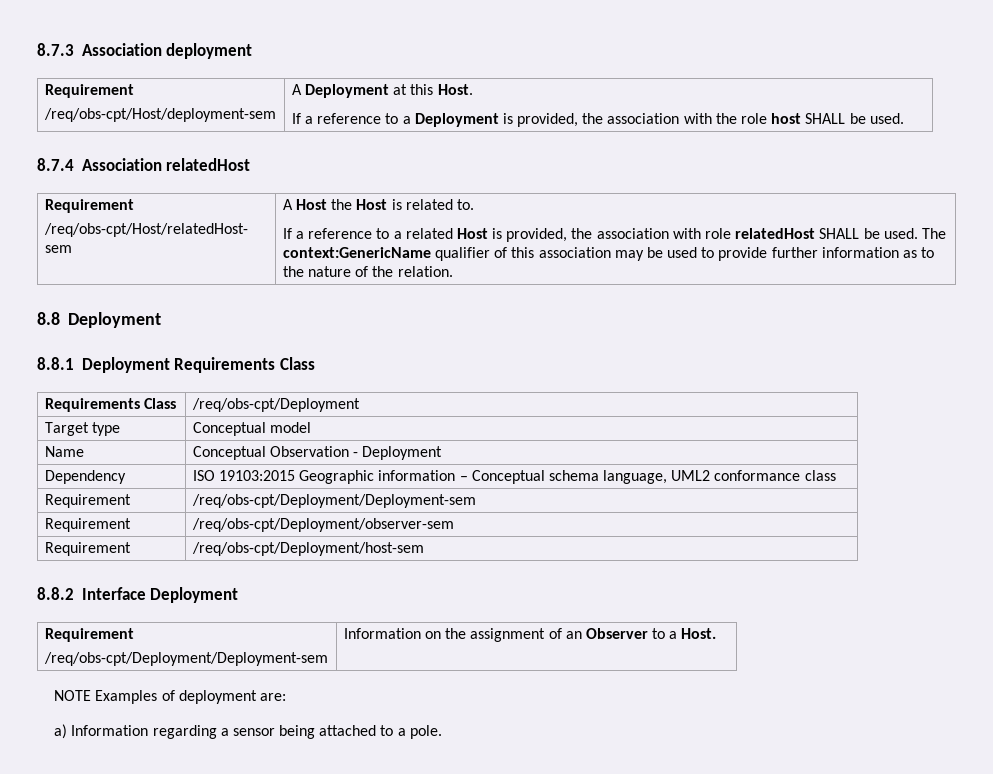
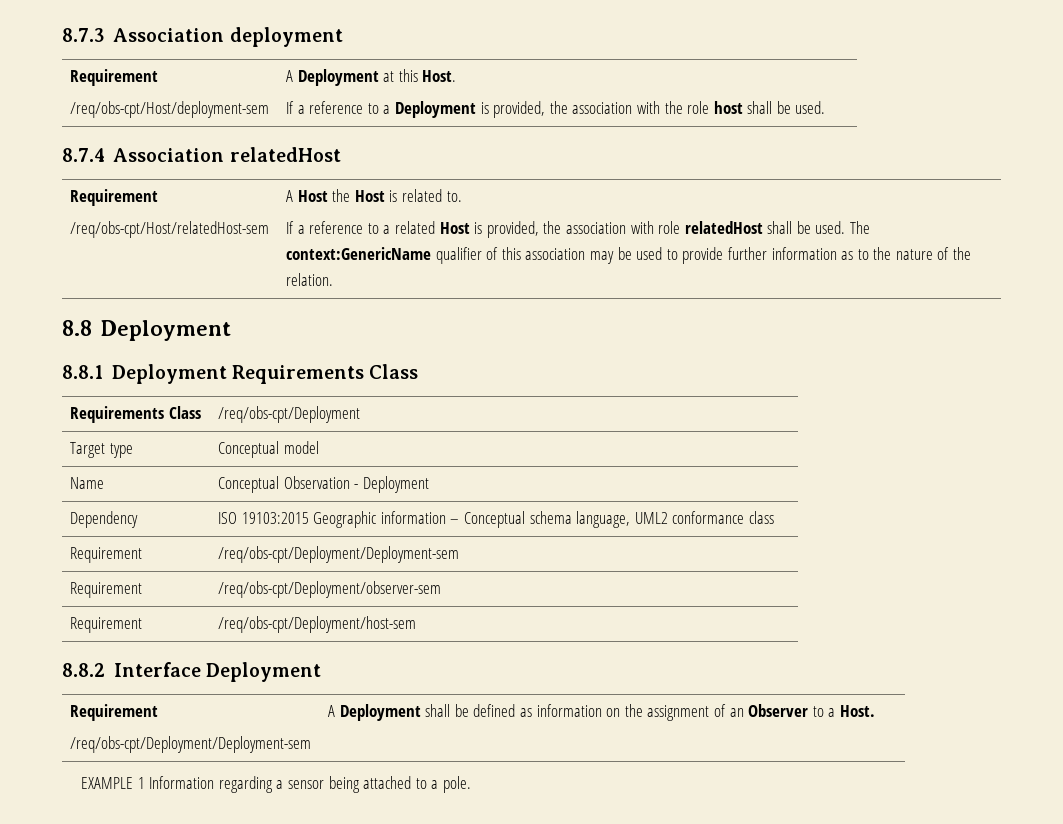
  8.7.3 Association deployment
  Requirement
  /req/obs-cpt/Host/deployment-sem | A Deployment at this Host.
- If a reference to a Deployment is provided, the association with the role host SHALL be used.
+ If a reference to a Deployment is provided, the association with the role host shall be used.
- If a reference to a related Host is provided, the association with role relatedHost SHALL be used.
+ If a reference to a related Host is provided, the association with role relatedHost shall be used.
  8.8.2 Interface Deployment
  Requirement
- /req/obs-cpt/Deployment/Deployment-sem | Information on the assignment of an Observer to a Host.
+ /req/obs-cpt/Deployment/Deployment-sem | A Deployment shall be defined as information on the assignment of an Observer to a Host.
- NOTE Examples of deployment are:
- a) Information regarding a sensor being attached to a pole.
+ EXAMPLE 1 Information regarding a sensor being attached to a pole.

